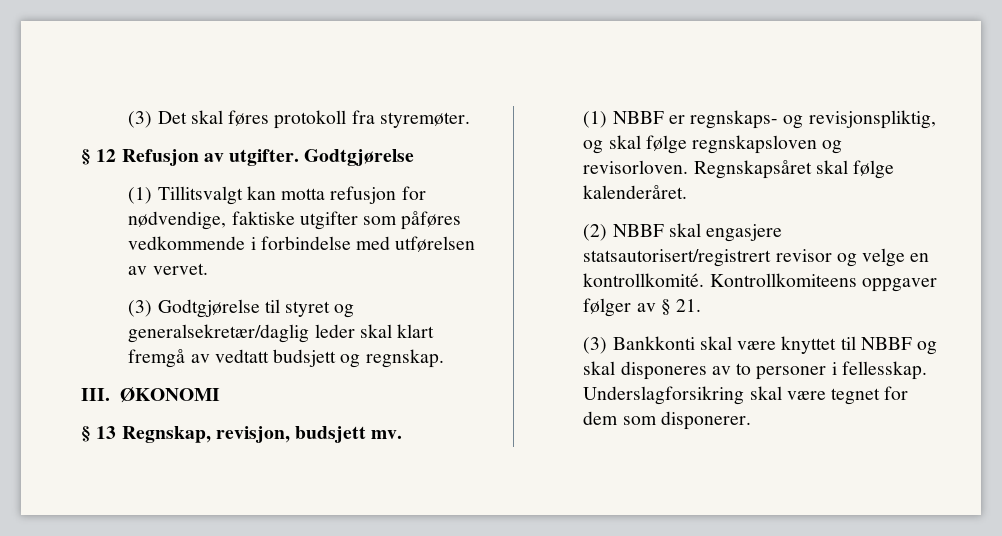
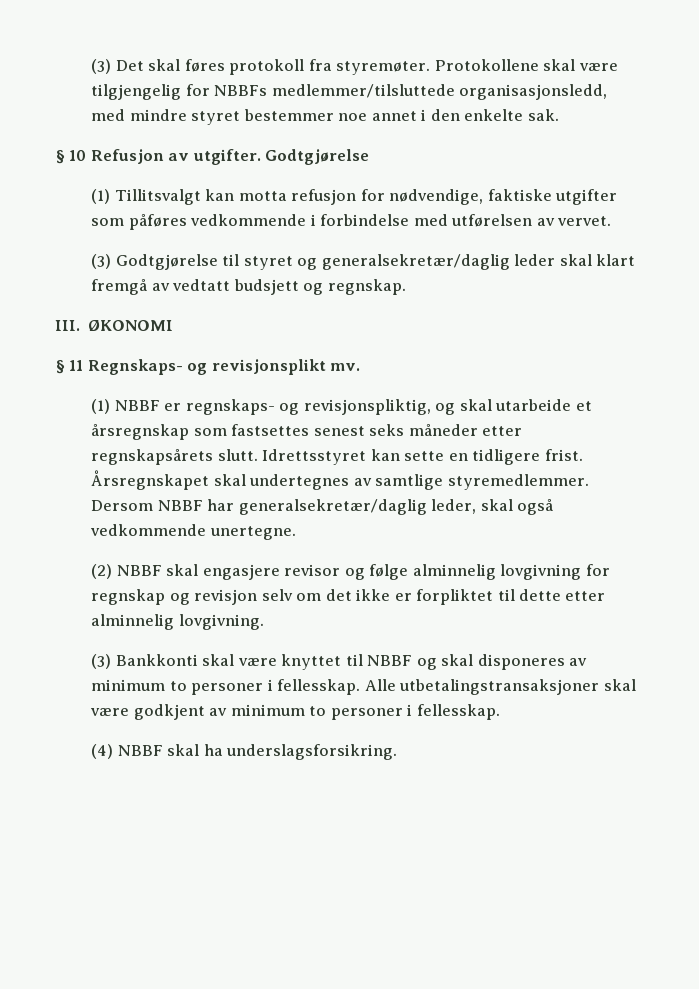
- (3) Det skal føres protokoll fra styremøter.
- § 12 Refusjon av utgifter.
+ (3) Det skal føres protokoll fra styremøter. Protokollene skal være tilgjengelig for NBBFs medlemmer/tilsluttede organisasjonsledd, med mindre styret bestemmer noe annet i den enkelte sak.
+ § 10 Refusjon av utgifter.
- § 13 Regnskap, revisjon, budsjett mv.
+ § 11 Regnskaps- og revisjonsplikt mv.
- (1) NBBF er regnskaps- og revisjonspliktig, og skal følge regnskapsloven og revisorloven. Regnskapsåret skal følge kalenderåret.
+ (1) NBBF er regnskaps- og revisjonspliktig, og skal utarbeide et årsregnskap som fastsettes senest seks måneder etter regnskapsårets slutt. Idrettsstyret kan sette en tidligere frist. Årsregnskapet skal undertegnes av samtlige styremedlemmer. Dersom NBBF har generalsekretær/daglig leder, skal også vedkommende unertegne.
- (2) NBBF skal engasjere statsautorisert/registrert revisor og velge en kontrollkomité. Kontrollkomiteens oppgaver følger av § 21.
+ (2) NBBF skal engasjere revisor og følge alminnelig lovgivning for regnskap og revisjon selv om det ikke er forpliktet til dette etter alminnelig lovgivning.
- (3) Bankkonti skal være knyttet til NBBF og skal disponeres av to personer i fellesskap. Underslagforsikring skal være tegnet for dem som disponerer.
+ (3) Bankkonti skal være knyttet til NBBF og skal disponeres av minimum to personer i fellesskap. Alle utbetalingstransaksjoner skal være godkjent av minimum to personer i fellesskap.
+ (4) NBBF skal ha underslagsforsikring.

